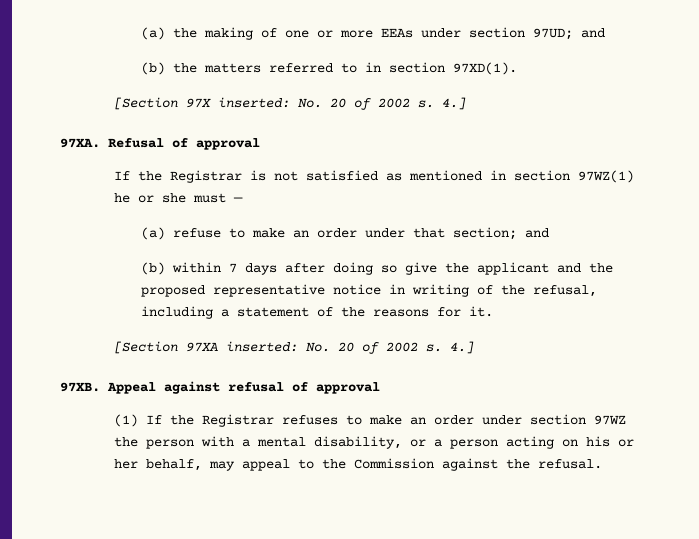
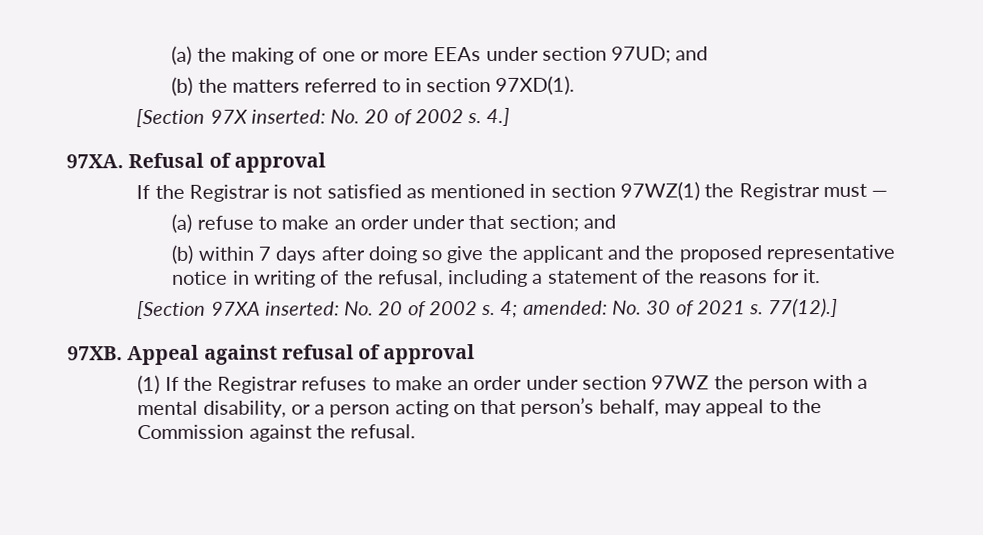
- If the Registrar is not satisfied as mentioned in section 97WZ(1) he or she must —
+ If the Registrar is not satisfied as mentioned in section 97WZ(1) the Registrar must —
- [Section 97XA inserted: No. 20 of 2002 s. 4.]
+ [Section 97XA inserted: No. 20 of 2002 s. 4; amended: No. 30 of 2021 s. 77(12).]
- (1) If the Registrar refuses to make an order under section 97WZ the person with a mental disability, or a person acting on his or her behalf, may appeal to the Commission against the refusal.
+ (1) If the Registrar refuses to make an order under section 97WZ the person with a mental disability, or a person acting on that person’s behalf, may appeal to the Commission against the refusal.

